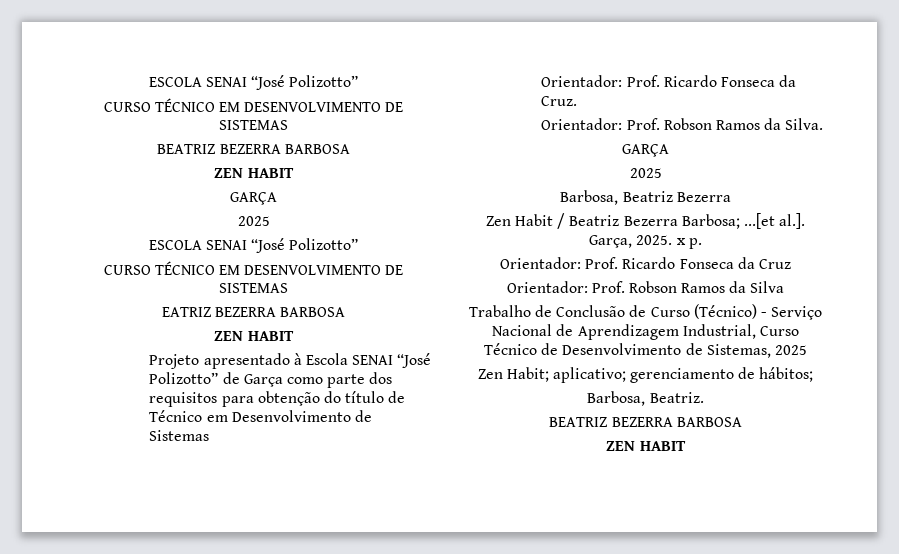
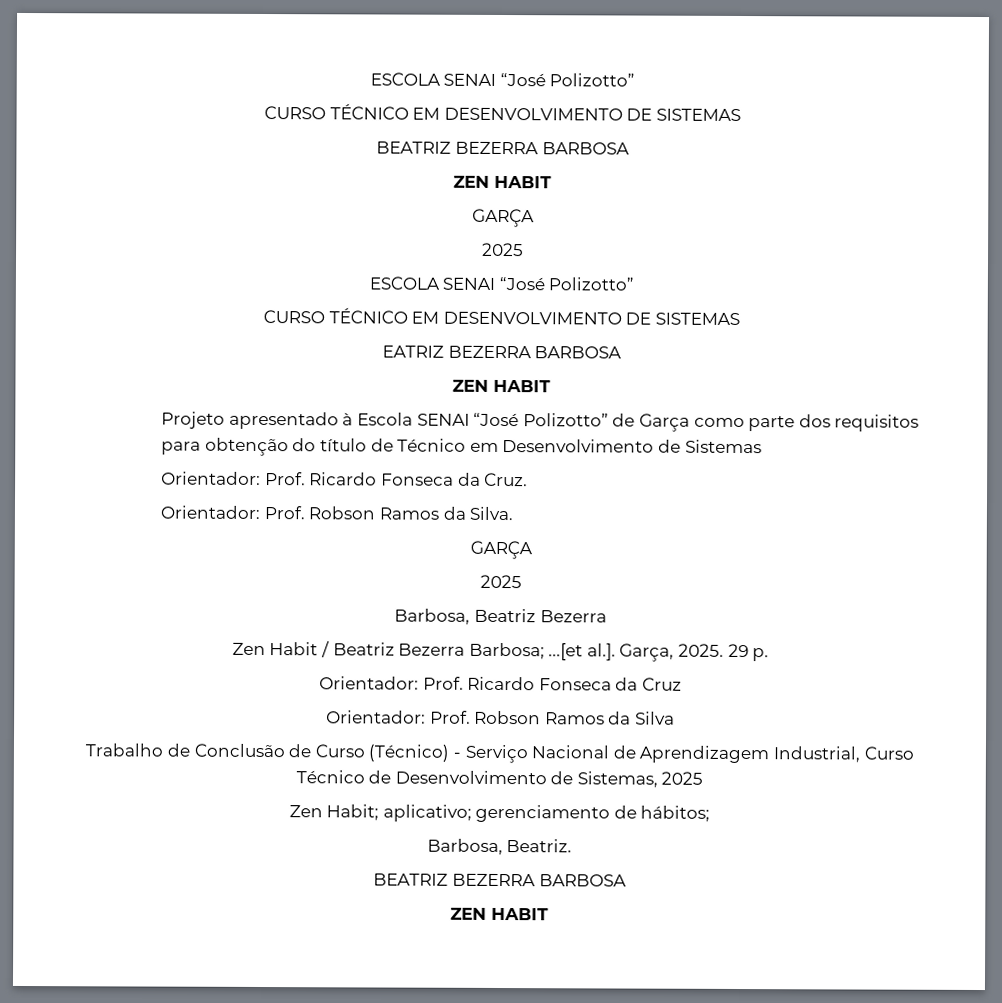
- Zen Habit / Beatriz Bezerra Barbosa; ...[et al.]. Garça, 2025. x p.
+ Zen Habit / Beatriz Bezerra Barbosa; ...[et al.]. Garça, 2025. 29 p.

